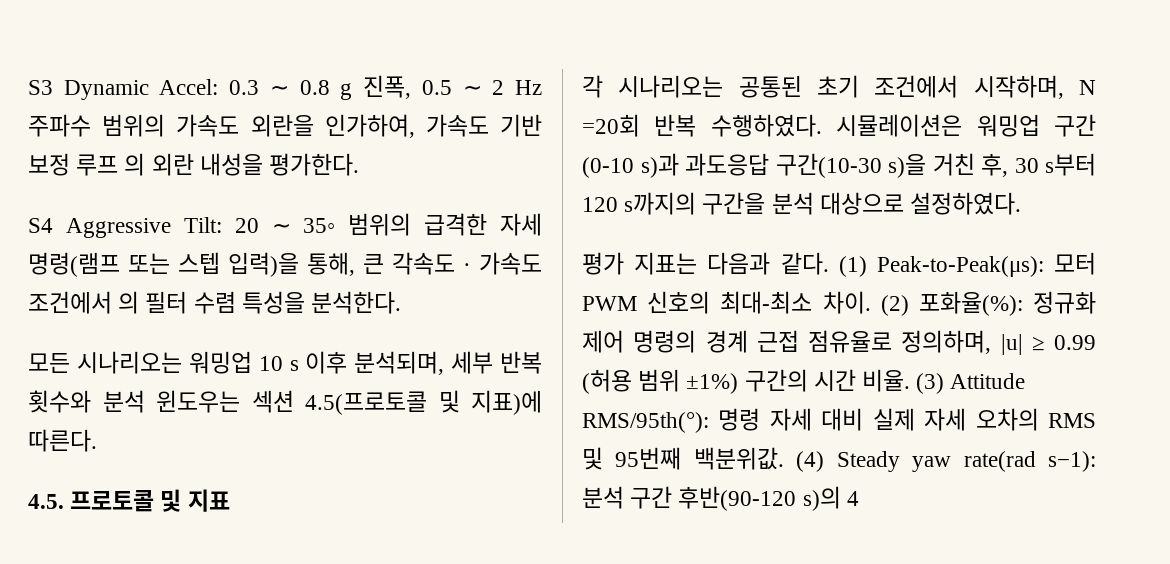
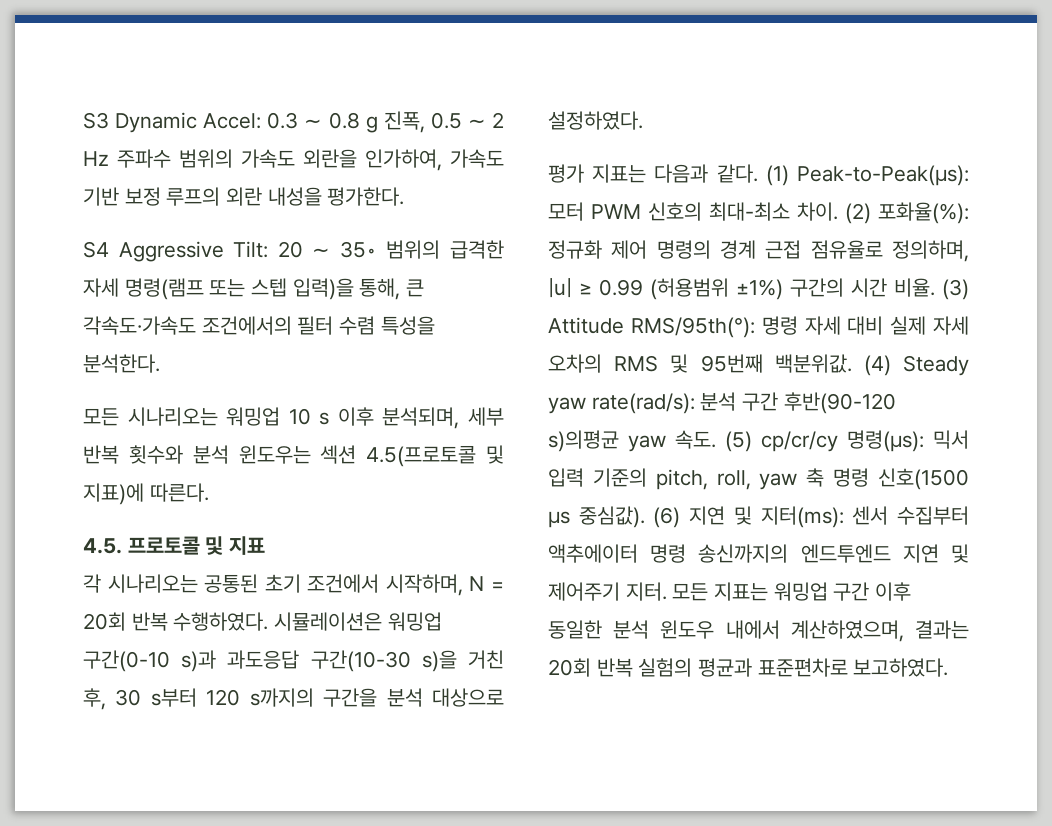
- S3 Dynamic Accel: 0.3 ∼ 0.8 g 진폭, 0.5 ∼ 2 Hz 주파수 범위의 가속도 외란을 인가하여, 가속도 기반 보정 루프 의 외란 내성을 평가한다.
+ S3 Dynamic Accel: 0.3 ∼ 0.8 g 진폭, 0.5 ∼ 2 Hz 주파수 범위의 가속도 외란을 인가하여, 가속도 기반 보정 루프의 외란 내성을 평가한다.
- S4 Aggressive Tilt: 20 ∼ 35◦ 범위의 급격한 자세 명령(램프 또는 스텝 입력)을 통해, 큰 각속도 · 가속도 조건에서 의 필터 수렴 특성을 분석한다.
+ S4 Aggressive Tilt: 20 ∼ 35◦ 범위의 급격한 자세 명령(램프 또는 스텝 입력)을 통해, 큰 각속도·가속도 조건에서의 필터 수렴 특성을 분석한다.
- 각 시나리오는 공통된 초기 조건에서 시작하며, N =20회 반복 수행하였다.
+ 각 시나리오는 공통된 초기 조건에서 시작하며, N = 20회 반복 수행하였다.
- 시뮬레이션은 워밍업 구간 (0-10 s)과 과도응답 구간(10-30 s)을 거친 후, 30 s부터 120 s까지의 구간을 분석 대상으로 설정하였다.
+ 시뮬레이션은 워밍업 구간(0-10 s)과 과도응답 구간(10-30 s)을 거친 후, 30 s부터 120 s까지의 구간을 분석 대상으로 설정하였다.
- (2) 포화율(%): 정규화 제어 명령의 경계 근접 점유율로 정의하며, |u| ≥ 0.99 (허용 범위 ±1%) 구간의 시간 비율.
+ (2) 포화율(%): 정규화 제어 명령의 경계 근접 점유율로 정의하며, |u| ≥ 0.99 (허용범위 ±1%) 구간의 시간 비율.
- (4) Steady yaw rate(rad s−1): 분석 구간 후반(90-120 s)의 4
+ (4) Steady yaw rate(rad/s): 분석 구간 후반(90-120 s)의평균 yaw 속도. (5) cp/cr/cy 명령(μs): 믹서 입력 기준의 pitch, roll, yaw 축 명령 신호(1500 μs 중심값). (6) 지연 및 지터(ms): 센서 수집부터 액추에이터 명령 송신까지의 엔드투엔드 지연 및 제어주기 지터. 모든 지표는 워밍업 구간 이후 동일한 분석 윈도우 내에서 계산하였으며, 결과는 20회 반복 실험의 평균과 표준편차로 보고하였다.

